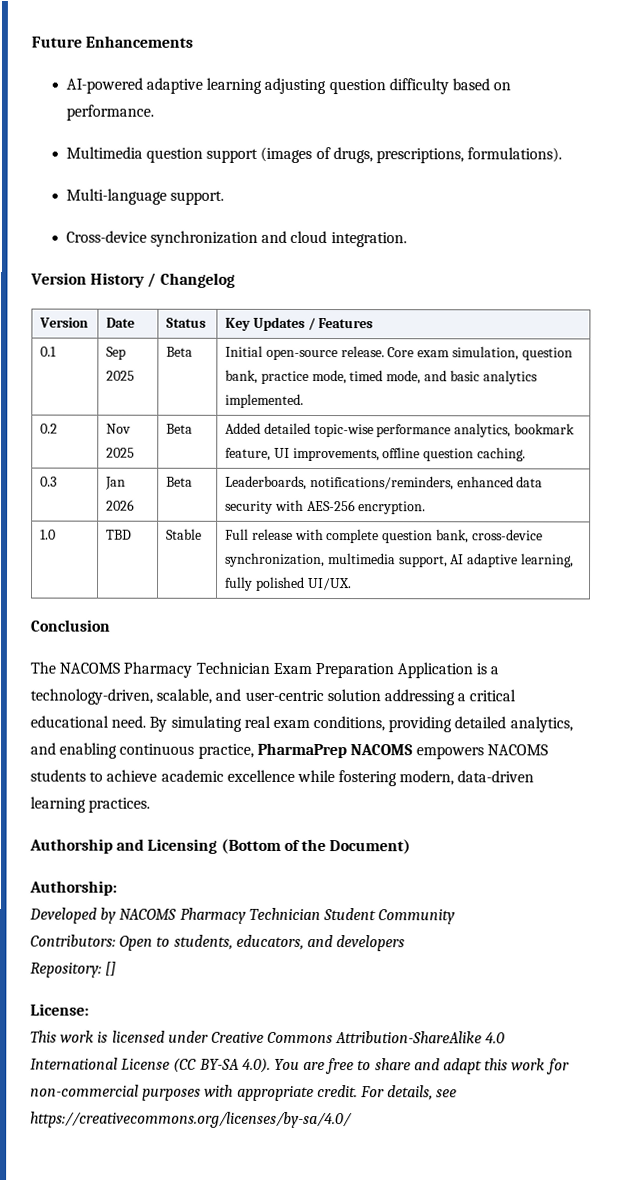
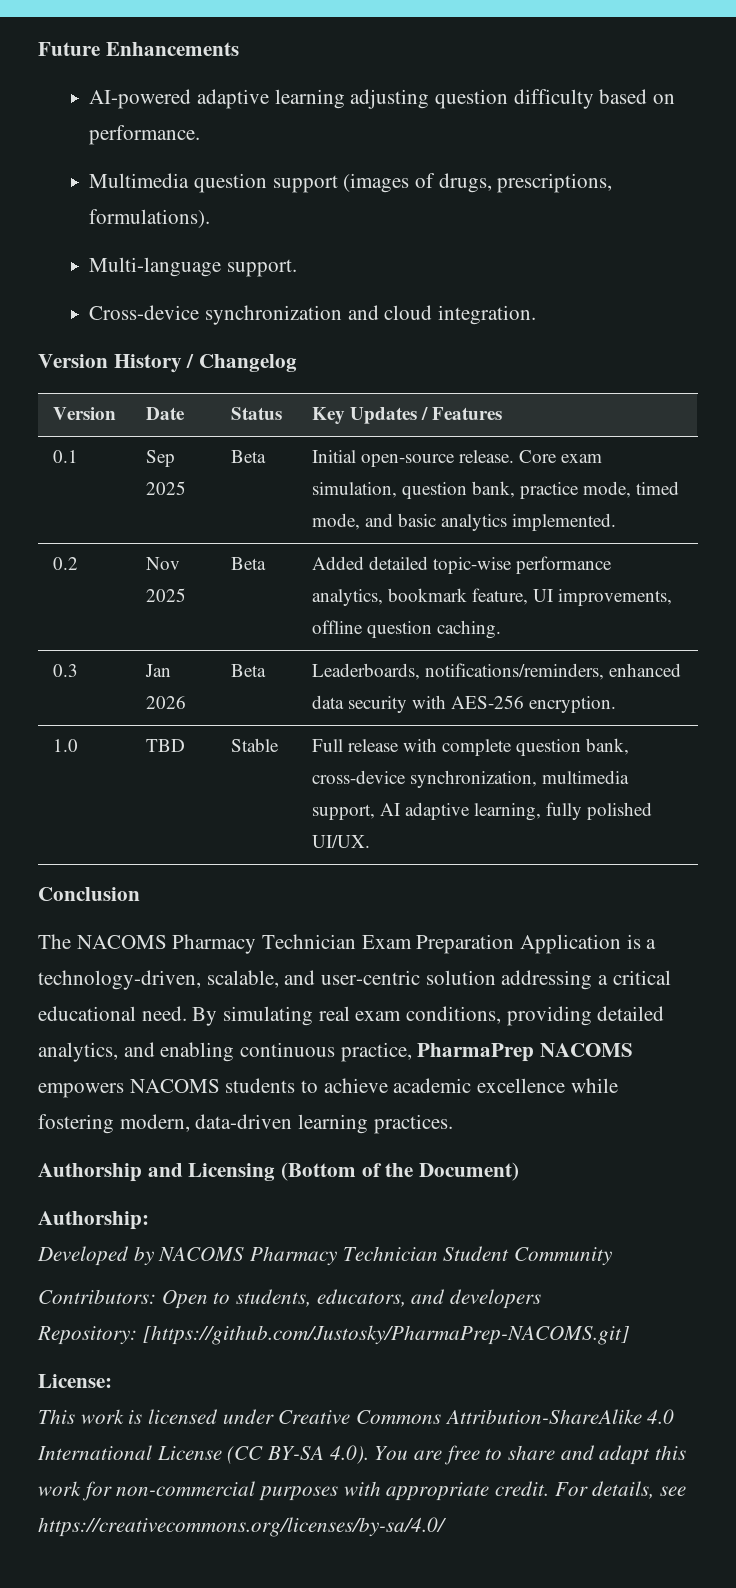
- Repository: []
+ Repository: [https://github.com/Justosky/PharmaPrep-NACOMS.git]

